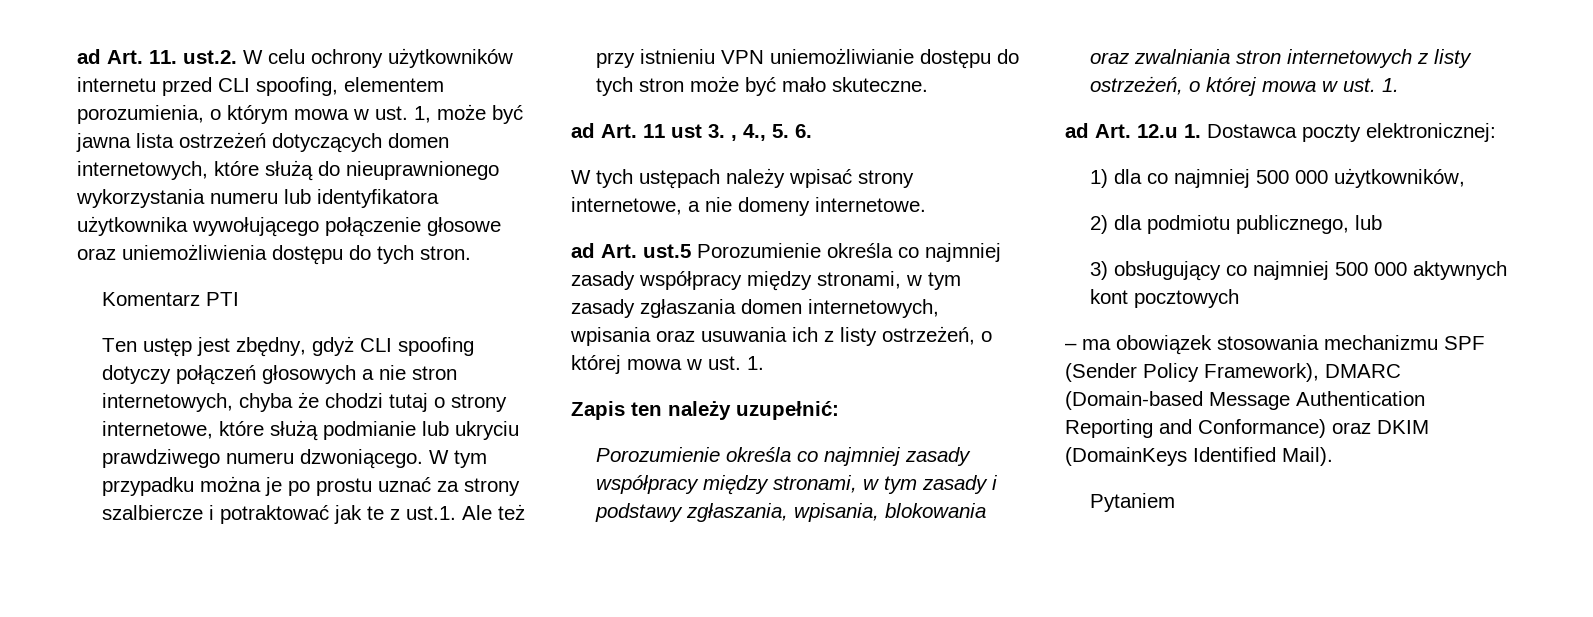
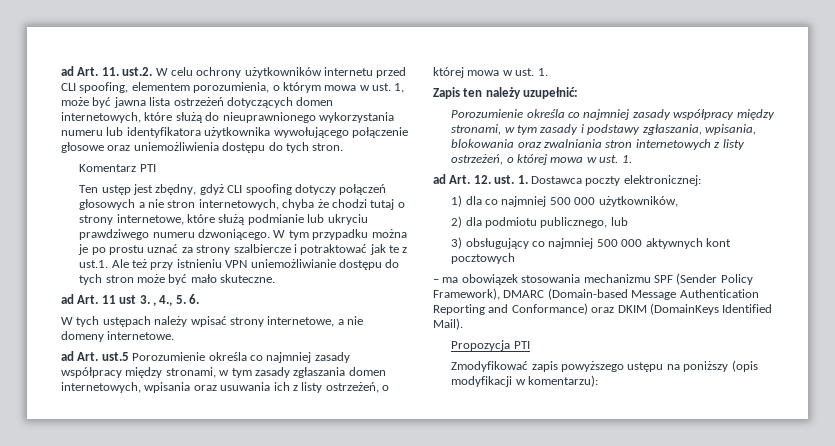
- ad Art. 12.u 1. Dostawca poczty elektronicznej:
+ ad Art. 12. ust. 1. Dostawca poczty elektronicznej:
- Pytaniem
+ Propozycja PTI
+ Zmodyfikować zapis powyższego ustępu na poniższy (opis modyfikacji w komentarzu):

